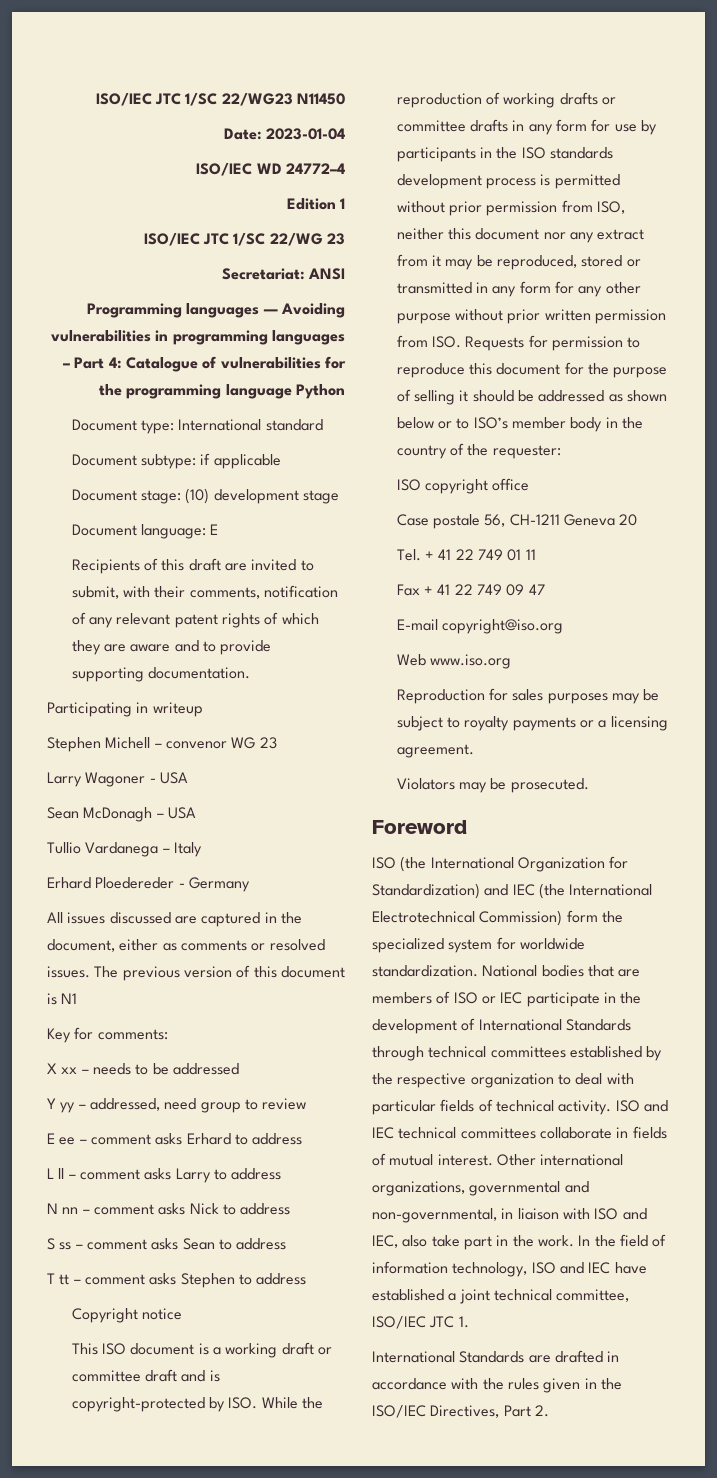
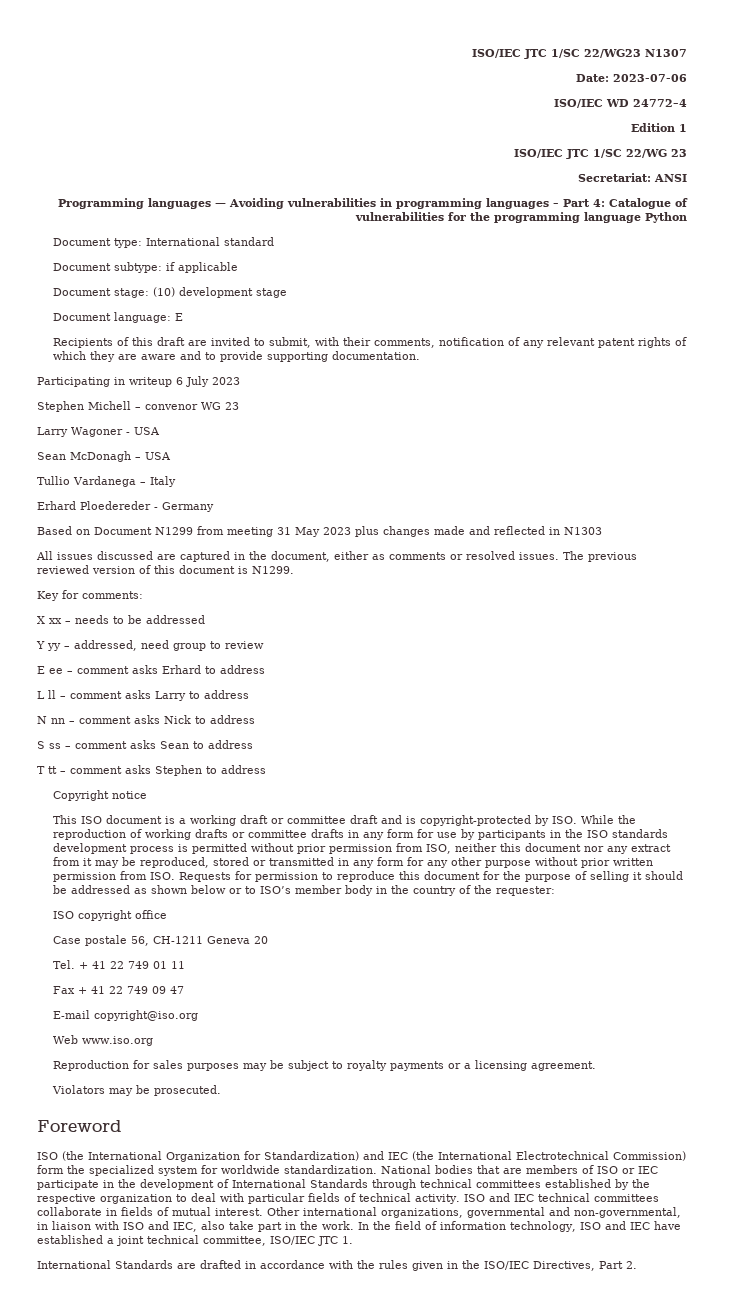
- ISO/IEC JTC 1/SC 22/WG23 N11450
+ ISO/IEC JTC 1/SC 22/WG23 N1307
- Date: 2023-01-04
+ Date: 2023-07-06
- Participating in writeup
+ Participating in writeup 6 July 2023
+ Based on Document N1299 from meeting 31 May 2023 plus changes made and reflected in N1303
- The previous version of this document is N1
+ The previous reviewed version of this document is N1299.

